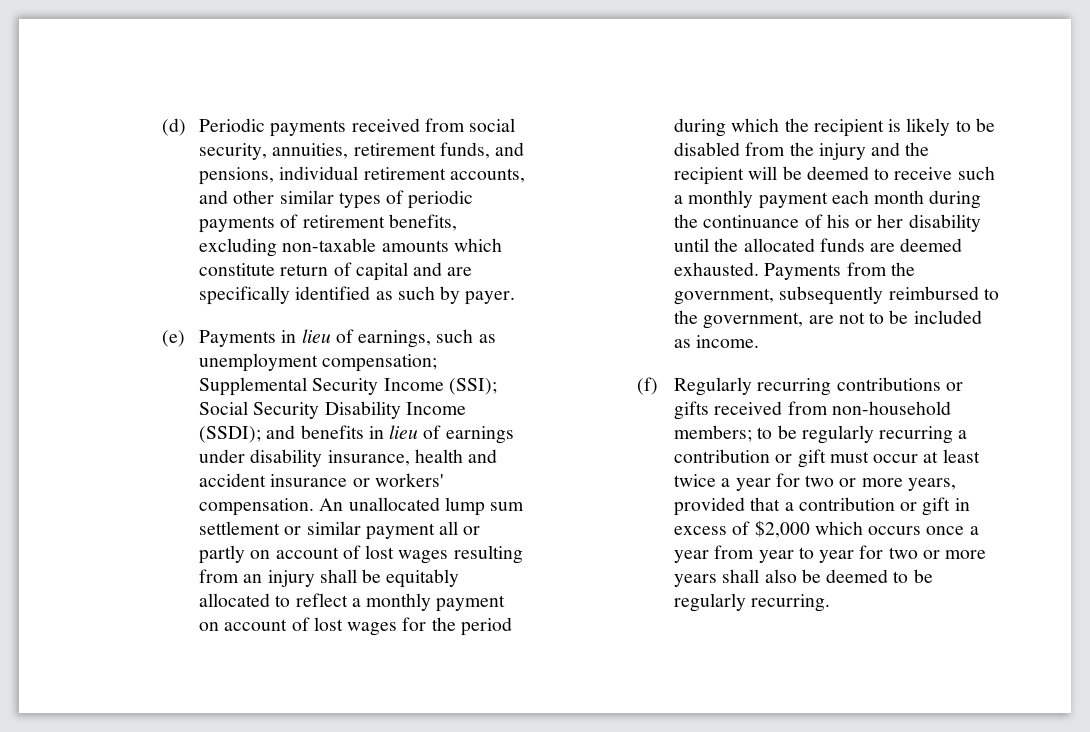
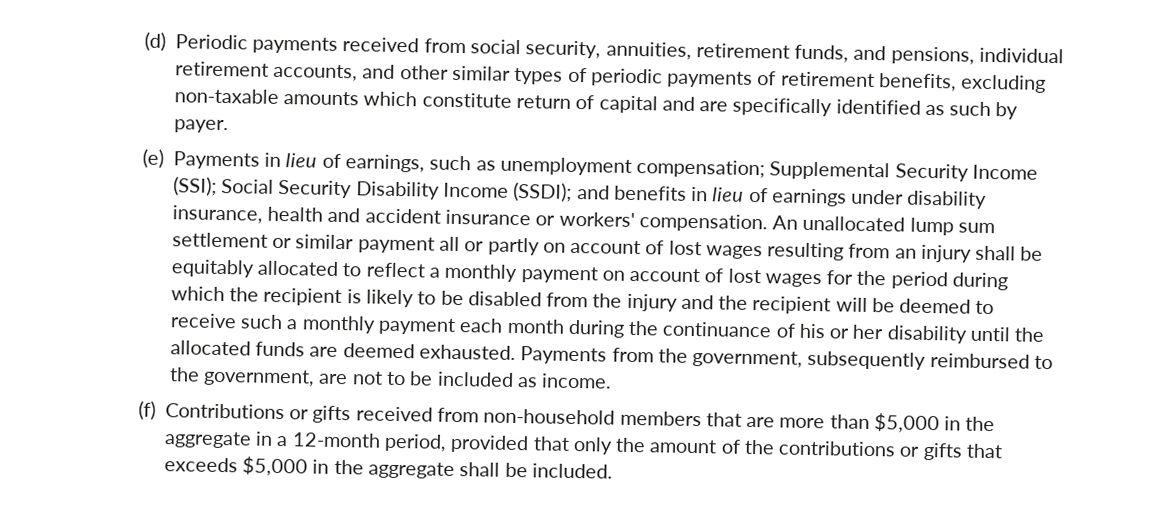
- (f) Regularly recurring contributions or gifts received from non-household members; to be regularly recurring a contribution or gift must occur at least twice a year for two or more years, provided that a contribution or gift in excess of $2,000 which occurs once a year from year to year for two or more years shall also be deemed to be regularly recurring.
+ (f) Contributions or gifts received from non-household members that are more than $5,000 in the aggregate in a 12-month period, provided that only the amount of the contributions or gifts that exceeds $5,000 in the aggregate shall be included.

